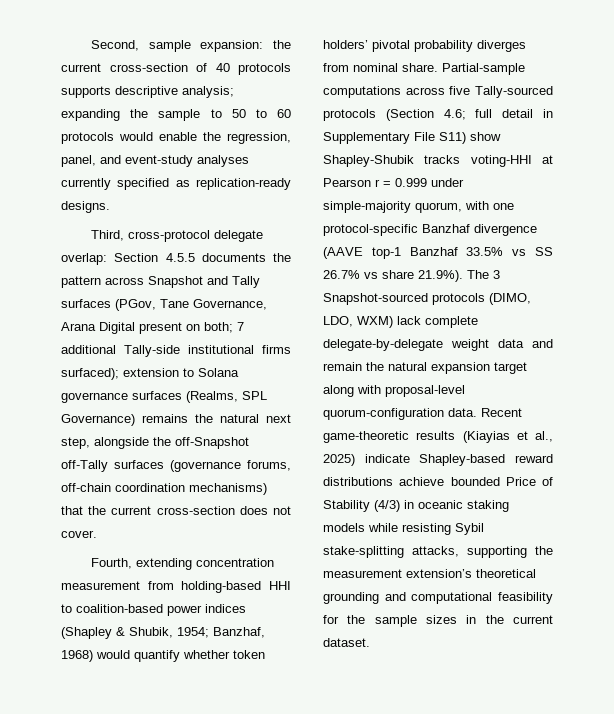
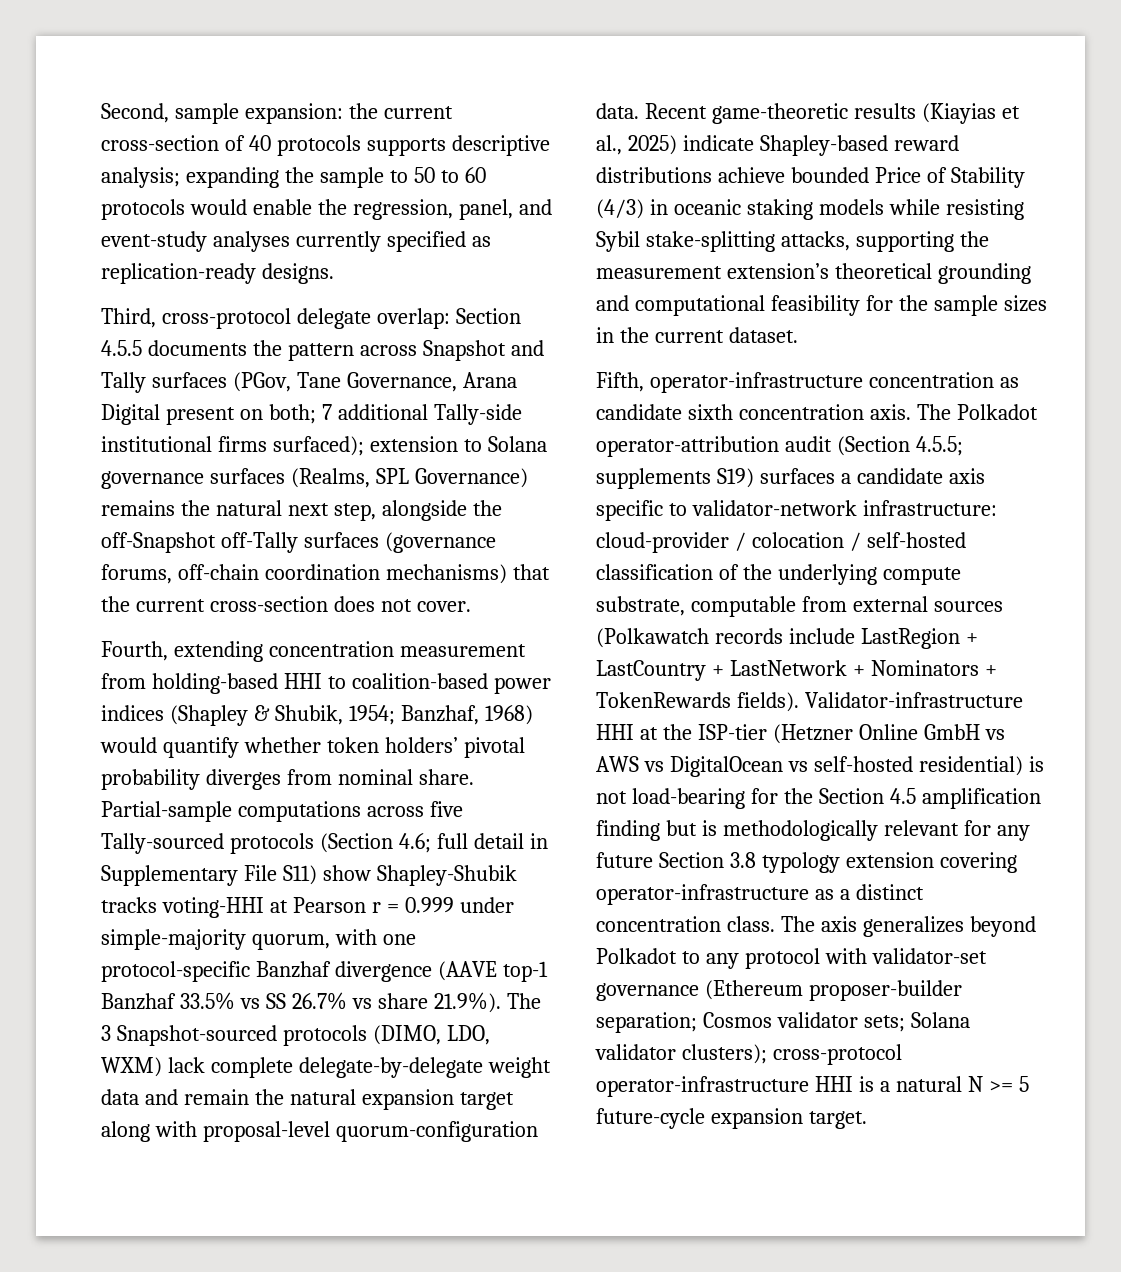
+ Fifth, operator-infrastructure concentration as candidate sixth concentration axis. The Polkadot operator-attribution audit (Section 4.5.5; supplements S19) surfaces a candidate axis specific to validator-network infrastructure: cloud-provider / colocation / self-hosted classification of the underlying compute substrate, computable from external sources (Polkawatch records include LastRegion + LastCountry + LastNetwork + Nominators + TokenRewards fields). Validator-infrastructure HHI at the ISP-tier (Hetzner Online GmbH vs AWS vs DigitalOcean vs self-hosted residential) is not load-bearing for the Section 4.5 amplification finding but is methodologically relevant for any future Section 3.8 typology extension covering operator-infrastructure as a distinct concentration class. The axis generalizes beyond Polkadot to any protocol with validator-set governance (Ethereum proposer-builder separation; Cosmos validator sets; Solana validator clusters); cross-protocol operator-infrastructure HHI is a natural N >= 5 future-cycle expansion target.

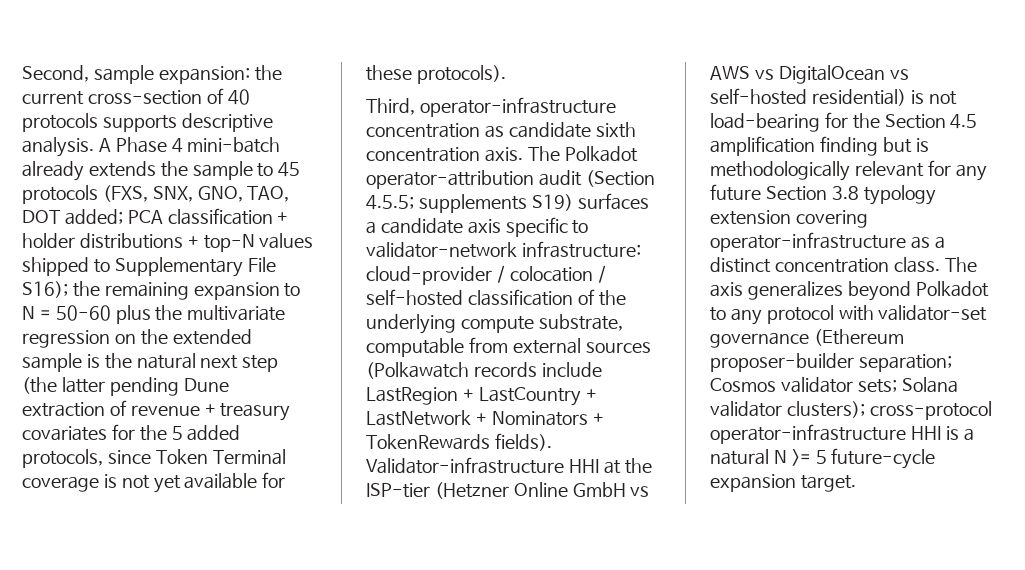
- Second, sample expansion: the current cross-section of 40 protocols supports descriptive analysis; expanding the sample to 50 to 60 protocols would enable the regression, panel, and event-study analyses currently specified as replication-ready designs.
- Third, cross-protocol delegate overlap: Section 4.5.5 documents the pattern across Snapshot and Tally surfaces (PGov, Tane Governance, Arana Digital present on both; 7 additional Tally-side institutional firms surfaced); extension to Solana governance surfaces (Realms, SPL Governance) remains the natural next step, alongside the off-Snapshot off-Tally surfaces (governance forums, off-chain coordination mechanisms) that the current cross-section does not cover.
- Fourth, extending concentration measurement from holding-based HHI to coalition-based power indices (Shapley & Shubik, 1954; Banzhaf, 1968) would quantify whether token holders’ pivotal probability diverges from nominal share. Partial-sample computations across five Tally-sourced protocols (Section 4.6; full detail in Supplementary File S11) show Shapley-Shubik tracks voting-HHI at Pearson r = 0.999 under simple-majority quorum, with one protocol-specific Banzhaf divergence (AAVE top-1 Banzhaf 33.5% vs SS 26.7% vs share 21.9%). The 3 Snapshot-sourced protocols (DIMO, LDO, WXM) lack complete delegate-by-delegate weight data and remain the natural expansion target along with proposal-level quorum-configuration data. Recent game-theoretic results (Kiayias et al., 2025) indicate Shapley-based reward distributions achieve bounded Price of Stability (4/3) in oceanic staking models while resisting Sybil stake-splitting attacks, supporting the measurement extension’s theoretical grounding and computational feasibility for the sample sizes in the current dataset.
- Fifth, operator-infrastructure concentration as candidate sixth concentration axis.
+ Second, sample expansion: the current cross-section of 40 protocols supports descriptive analysis. A Phase 4 mini-batch already extends the sample to 45 protocols (FXS, SNX, GNO, TAO, DOT added; PCA classification + holder distributions + top-N values shipped to Supplementary File S16); the remaining expansion to N = 50-60 plus the multivariate regression on the extended sample is the natural next step (the latter pending Dune extraction of revenue + treasury covariates for the 5 added protocols, since Token Terminal coverage is not yet available for these protocols).
+ Third, operator-infrastructure concentration as candidate sixth concentration axis.

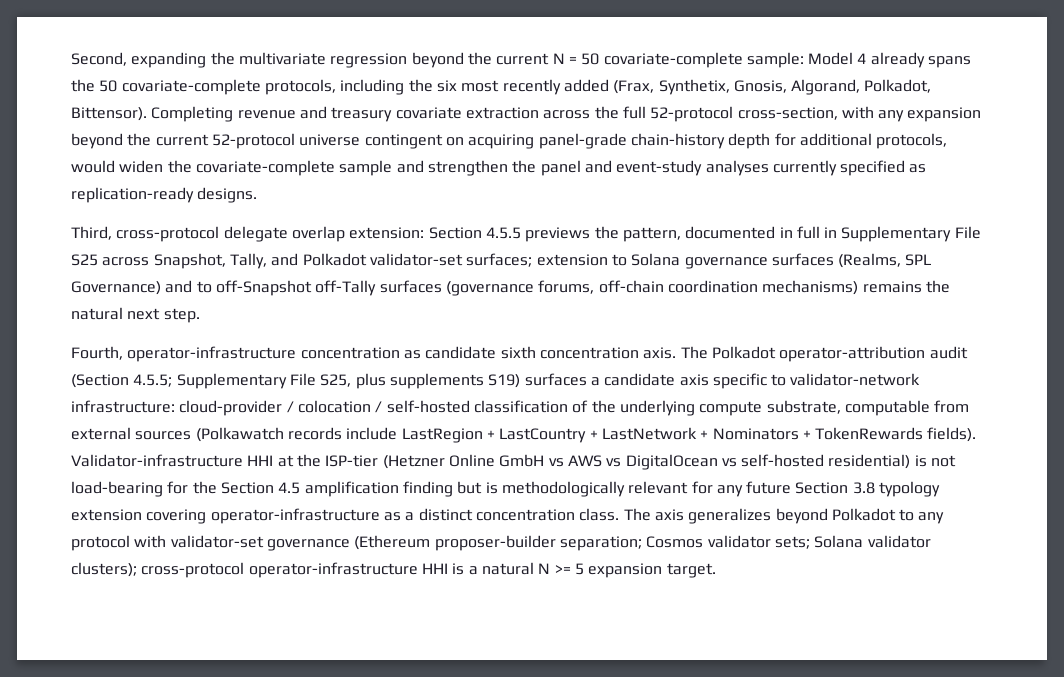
- Second, sample expansion: the current cross-section of 40 protocols supports descriptive analysis. A Phase 4 mini-batch already extends the sample to 45 protocols (FXS, SNX, GNO, TAO, DOT added; PCA classification + holder distributions + top-N values shipped to Supplementary File S16); the remaining expansion to N = 50-60 plus the multivariate regression on the extended sample is the natural next step (the latter pending Dune extraction of revenue + treasury covariates for the 5 added protocols, since Token Terminal coverage is not yet available for these protocols).
- Third, operator-infrastructure concentration as candidate sixth concentration axis.
+ Second, expanding the multivariate regression beyond the current N = 50 covariate-complete sample: Model 4 already spans the 50 covariate-complete protocols, including the six most recently added (Frax, Synthetix, Gnosis, Algorand, Polkadot, Bittensor). Completing revenue and treasury covariate extraction across the full 52-protocol cross-section, with any expansion beyond the current 52-protocol universe contingent on acquiring panel-grade chain-history depth for additional protocols, would widen the covariate-complete sample and strengthen the panel and event-study analyses currently specified as replication-ready designs.
+ Third, cross-protocol delegate overlap extension: Section 4.5.5 previews the pattern, documented in full in Supplementary File S25 across Snapshot, Tally, and Polkadot validator-set surfaces; extension to Solana governance surfaces (Realms, SPL Governance) and to off-Snapshot off-Tally surfaces (governance forums, off-chain coordination mechanisms) remains the natural next step.
+ Fourth, operator-infrastructure concentration as candidate sixth concentration axis.
- The Polkadot operator-attribution audit (Section 4.5.5; supplements S19) surfaces a candidate axis specific to validator-network infrastructure: cloud-provider / colocation / self-hosted classification of the underlying compute substrate, computable from external sources (Polkawatch records include LastRegion + LastCountry + LastNetwork + Nominators + TokenRewards fields).
+ The Polkadot operator-attribution audit (Section 4.5.5; Supplementary File S25, plus supplements S19) surfaces a candidate axis specific to validator-network infrastructure: cloud-provider / colocation / self-hosted classification of the underlying compute substrate, computable from external sources (Polkawatch records include LastRegion + LastCountry + LastNetwork + Nominators + TokenRewards fields).
- The axis generalizes beyond Polkadot to any protocol with validator-set governance (Ethereum proposer-builder separation; Cosmos validator sets; Solana validator clusters); cross-protocol operator-infrastructure HHI is a natural N >= 5 future-cycle expansion target.
+ The axis generalizes beyond Polkadot to any protocol with validator-set governance (Ethereum proposer-builder separation; Cosmos validator sets; Solana validator clusters); cross-protocol operator-infrastructure HHI is a natural N >= 5 expansion target.

